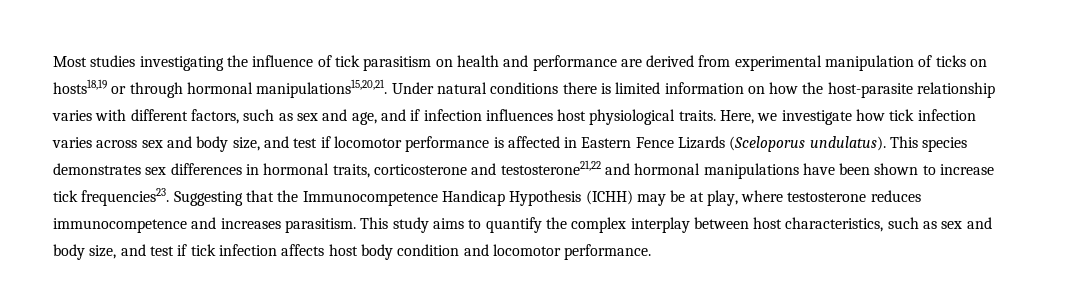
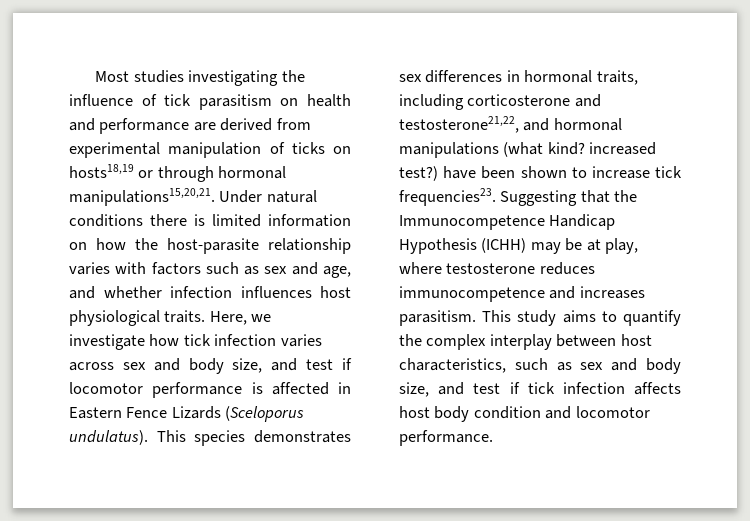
- Under natural conditions there is limited information on how the host-parasite relationship varies with different factors, such as sex and age, and if infection influences host physiological traits.
+ Under natural conditions there is limited information on how the host-parasite relationship varies with factors such as sex and age, and whether infection influences host physiological traits.
- This species demonstrates sex differences in hormonal traits, corticosterone and testosterone21,22 and hormonal manipulations have been shown to increase tick frequencies23.
+ This species demonstrates sex differences in hormonal traits, including corticosterone and testosterone21,22, and hormonal manipulations (what kind? increased test?) have been shown to increase tick frequencies23.

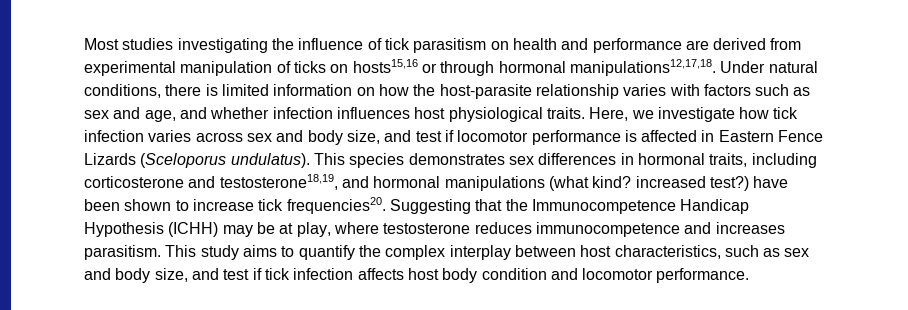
- Most studies investigating the influence of tick parasitism on health and performance are derived from experimental manipulation of ticks on hosts18,19 or through hormonal manipulations15,20,21.
+ Most studies investigating the influence of tick parasitism on health and performance are derived from experimental manipulation of ticks on hosts15,16 or through hormonal manipulations12,17,18.
- Under natural conditions there is limited information on how the host-parasite relationship varies with factors such as sex and age, and whether infection influences host physiological traits.
+ Under natural conditions, there is limited information on how the host-parasite relationship varies with factors such as sex and age, and whether infection influences host physiological traits.
- This species demonstrates sex differences in hormonal traits, including corticosterone and testosterone21,22, and hormonal manipulations (what kind? increased test?) have been shown to increase tick frequencies23.
+ This species demonstrates sex differences in hormonal traits, including corticosterone and testosterone18,19, and hormonal manipulations (what kind? increased test?) have been shown to increase tick frequencies20.

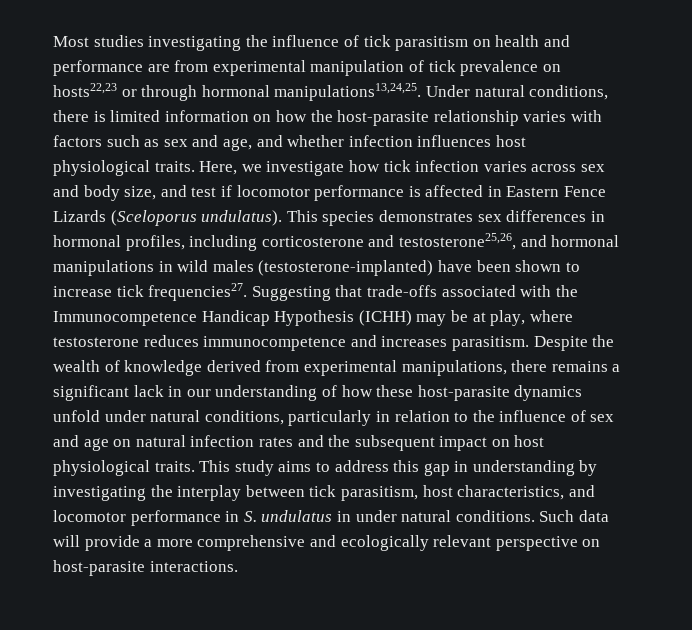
- Most studies investigating the influence of tick parasitism on health and performance are derived from experimental manipulation of ticks on hosts15,16 or through hormonal manipulations12,17,18.
+ Most studies investigating the influence of tick parasitism on health and performance are from experimental manipulation of tick prevalence on hosts22,23 or through hormonal manipulations13,24,25.
- This species demonstrates sex differences in hormonal traits, including corticosterone and testosterone18,19, and hormonal manipulations (what kind? increased test?) have been shown to increase tick frequencies20.
+ This species demonstrates sex differences in hormonal profiles, including corticosterone and testosterone25,26, and hormonal manipulations in wild males (testosterone-implanted) have been shown to increase tick frequencies27.
- Suggesting that the Immunocompetence Handicap Hypothesis (ICHH) may be at play, where testosterone reduces immunocompetence and increases parasitism.
+ Suggesting that trade-offs associated with the Immunocompetence Handicap Hypothesis (ICHH) may be at play, where testosterone reduces immunocompetence and increases parasitism.
- This study aims to quantify the complex interplay between host characteristics, such as sex and body size, and test if tick infection affects host body condition and locomotor performance.
+ Despite the wealth of knowledge derived from experimental manipulations, there remains a significant lack in our understanding of how these host-parasite dynamics unfold under natural conditions, particularly in relation to the influence of sex and age on natural infection rates and the subsequent impact on host physiological traits. This study aims to address this gap in understanding by investigating the interplay between tick parasitism, host characteristics, and locomotor performance in S. undulatus in under natural conditions. Such data will provide a more comprehensive and ecologically relevant perspective on host-parasite interactions.

